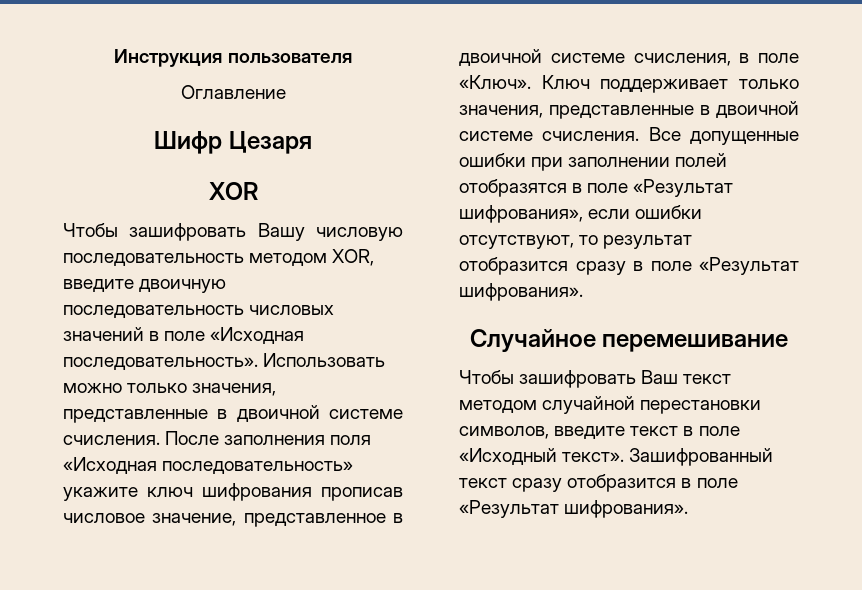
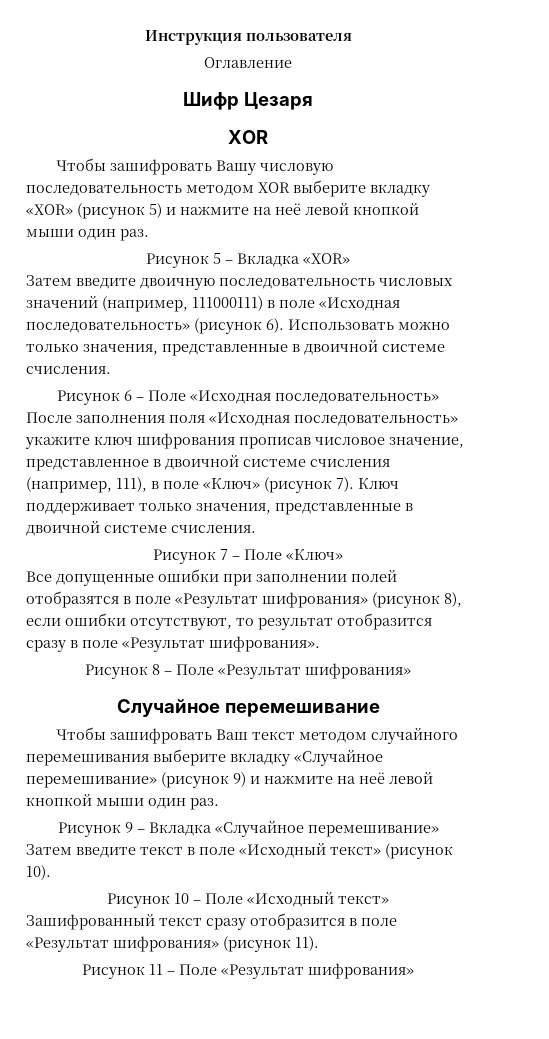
- Чтобы зашифровать Вашу числовую последовательность методом XOR, введите двоичную последовательность числовых значений в поле «Исходная последовательность».
+ Чтобы зашифровать Вашу числовую последовательность методом XOR выберите вкладку «XOR» (рисунок 5) и нажмите на неё левой кнопкой мыши один раз.
+ Рисунок 5 – Вкладка «XOR»
+ Затем введите двоичную последовательность числовых значений (например, 111000111) в поле «Исходная последовательность» (рисунок 6).
- Использовать можно только значения, представленные в двоичной системе счисления. После заполнения поля «Исходная последовательность» укажите ключ шифрования прописав числовое значение, представленное в двоичной системе счисления, в поле «Ключ».
+ Использовать можно только значения, представленные в двоичной системе счисления.
+ Рисунок 6 – Поле «Исходная последовательность»
+ После заполнения поля «Исходная последовательность» укажите ключ шифрования прописав числовое значение, представленное в двоичной системе счисления (например, 111), в поле «Ключ» (рисунок 7).
- Ключ поддерживает только значения, представленные в двоичной системе счисления. Все допущенные ошибки при заполнении полей отобразятся в поле «Результат шифрования», если ошибки отсутствуют, то результат отобразится сразу в поле «Результат шифрования».
+ Ключ поддерживает только значения, представленные в двоичной системе счисления.
+ Рисунок 7 – Поле «Ключ»
+ Все допущенные ошибки при заполнении полей отобразятся в поле «Результат шифрования» (рисунок 8), если ошибки отсутствуют, то результат отобразится сразу в поле «Результат шифрования».
+ Рисунок 8 – Поле «Результат шифрования»
- Чтобы зашифровать Ваш текст методом случайной перестановки символов, введите текст в поле «Исходный текст». Зашифрованный текст сразу отобразится в поле «Результат шифрования».
+ Чтобы зашифровать Ваш текст методом случайного перемешивания выберите вкладку «Случайное перемешивание» (рисунок 9) и нажмите на неё левой кнопкой мыши один раз.
+ Рисунок 9 – Вкладка «Случайное перемешивание»
+ Затем введите текст в поле «Исходный текст» (рисунок 10).
+ Рисунок 10 – Поле «Исходный текст»
+ Зашифрованный текст сразу отобразится в поле «Результат шифрования» (рисунок 11).
+ Рисунок 11 – Поле «Результат шифрования»

